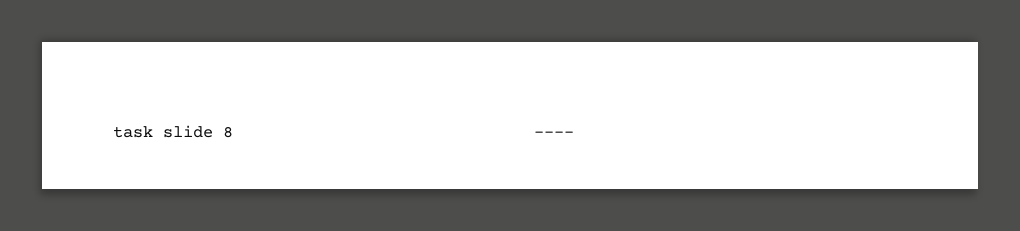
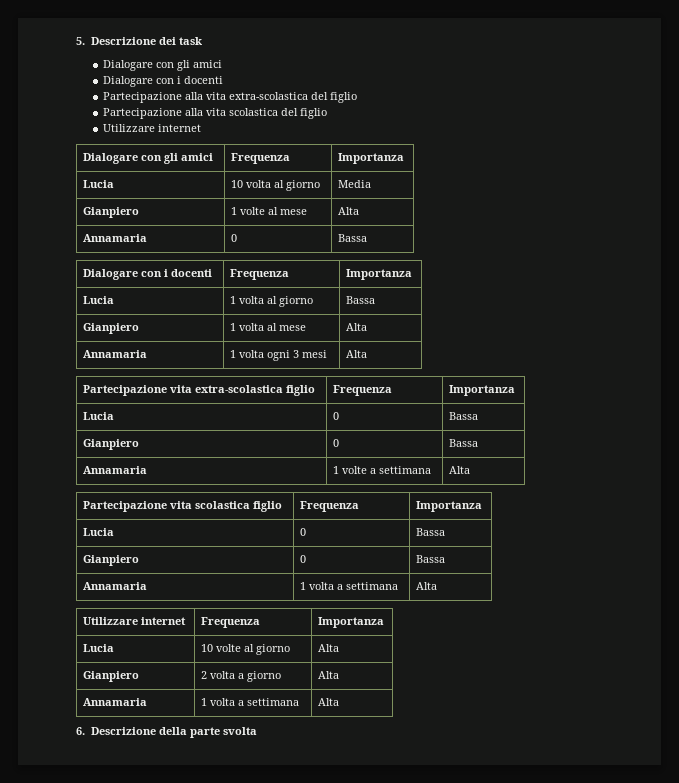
- task slide 8
- ----
+ 5. Descrizione dei task
+ Dialogare con gli amici
+ Dialogare con i docenti
+ Partecipazione alla vita extra-scolastica del figlio
+ Partecipazione alla vita scolastica del figlio
+ Utilizzare internet
+ Dialogare con gli amici | Frequenza | Importanza
+ Lucia | 10 volta al giorno | Media
+ Gianpiero | 1 volte al mese | Alta
+ Annamaria | 0 | Bassa
+ Dialogare con i docenti | Frequenza | Importanza
+ Lucia | 1 volta al giorno | Bassa
+ Gianpiero | 1 volta al mese | Alta
+ Annamaria | 1 volta ogni 3 mesi | Alta
+ Partecipazione vita extra-scolastica figlio | Frequenza | Importanza
+ Lucia | 0 | Bassa
+ Gianpiero | 0 | Bassa
+ Annamaria | 1 volte a settimana | Alta
+ Partecipazione vita scolastica figlio | Frequenza | Importanza
+ Lucia | 0 | Bassa
+ Gianpiero | 0 | Bassa
+ Annamaria | 1 volta a settimana | Alta
+ Utilizzare internet | Frequenza | Importanza
+ Lucia | 10 volte al giorno | Alta
+ Gianpiero | 2 volta a giorno | Alta
+ Annamaria | 1 volta a settimana | Alta
+ 6. Descrizione della parte svolta

